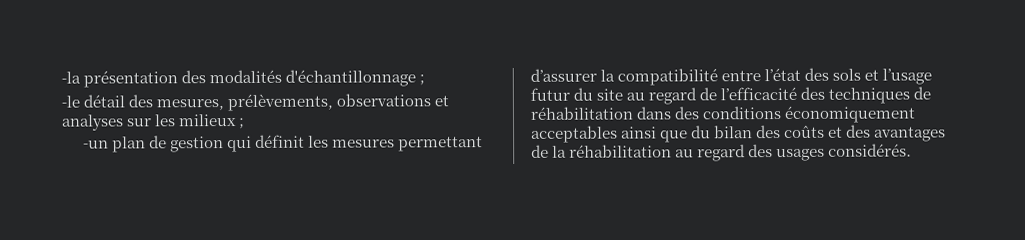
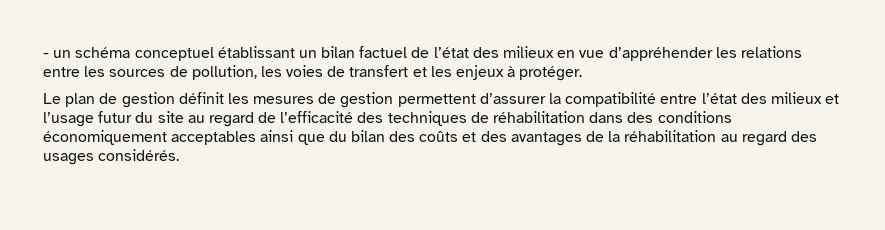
- -la présentation des modalités d'échantillonnage ;
- -le détail des mesures, prélèvements, observations et analyses sur les milieux ;
- -un plan de gestion qui définit les mesures permettant d’assurer la compatibilité entre l’état des sols et l’usage futur du site au regard de l’efficacité des techniques de réhabilitation dans des conditions économiquement acceptables ainsi que du bilan des coûts et des avantages de la réhabilitation au regard des usages considérés.
+ - un schéma conceptuel établissant un bilan factuel de l’état des milieux en vue d’appréhender les relations entre les sources de pollution, les voies de transfert et les enjeux à protéger.
+ Le plan de gestion définit les mesures de gestion permettent d’assurer la compatibilité entre l’état des milieux et l’usage futur du site au regard de l’efficacité des techniques de réhabilitation dans des conditions économiquement acceptables ainsi que du bilan des coûts et des avantages de la réhabilitation au regard des usages considérés.

